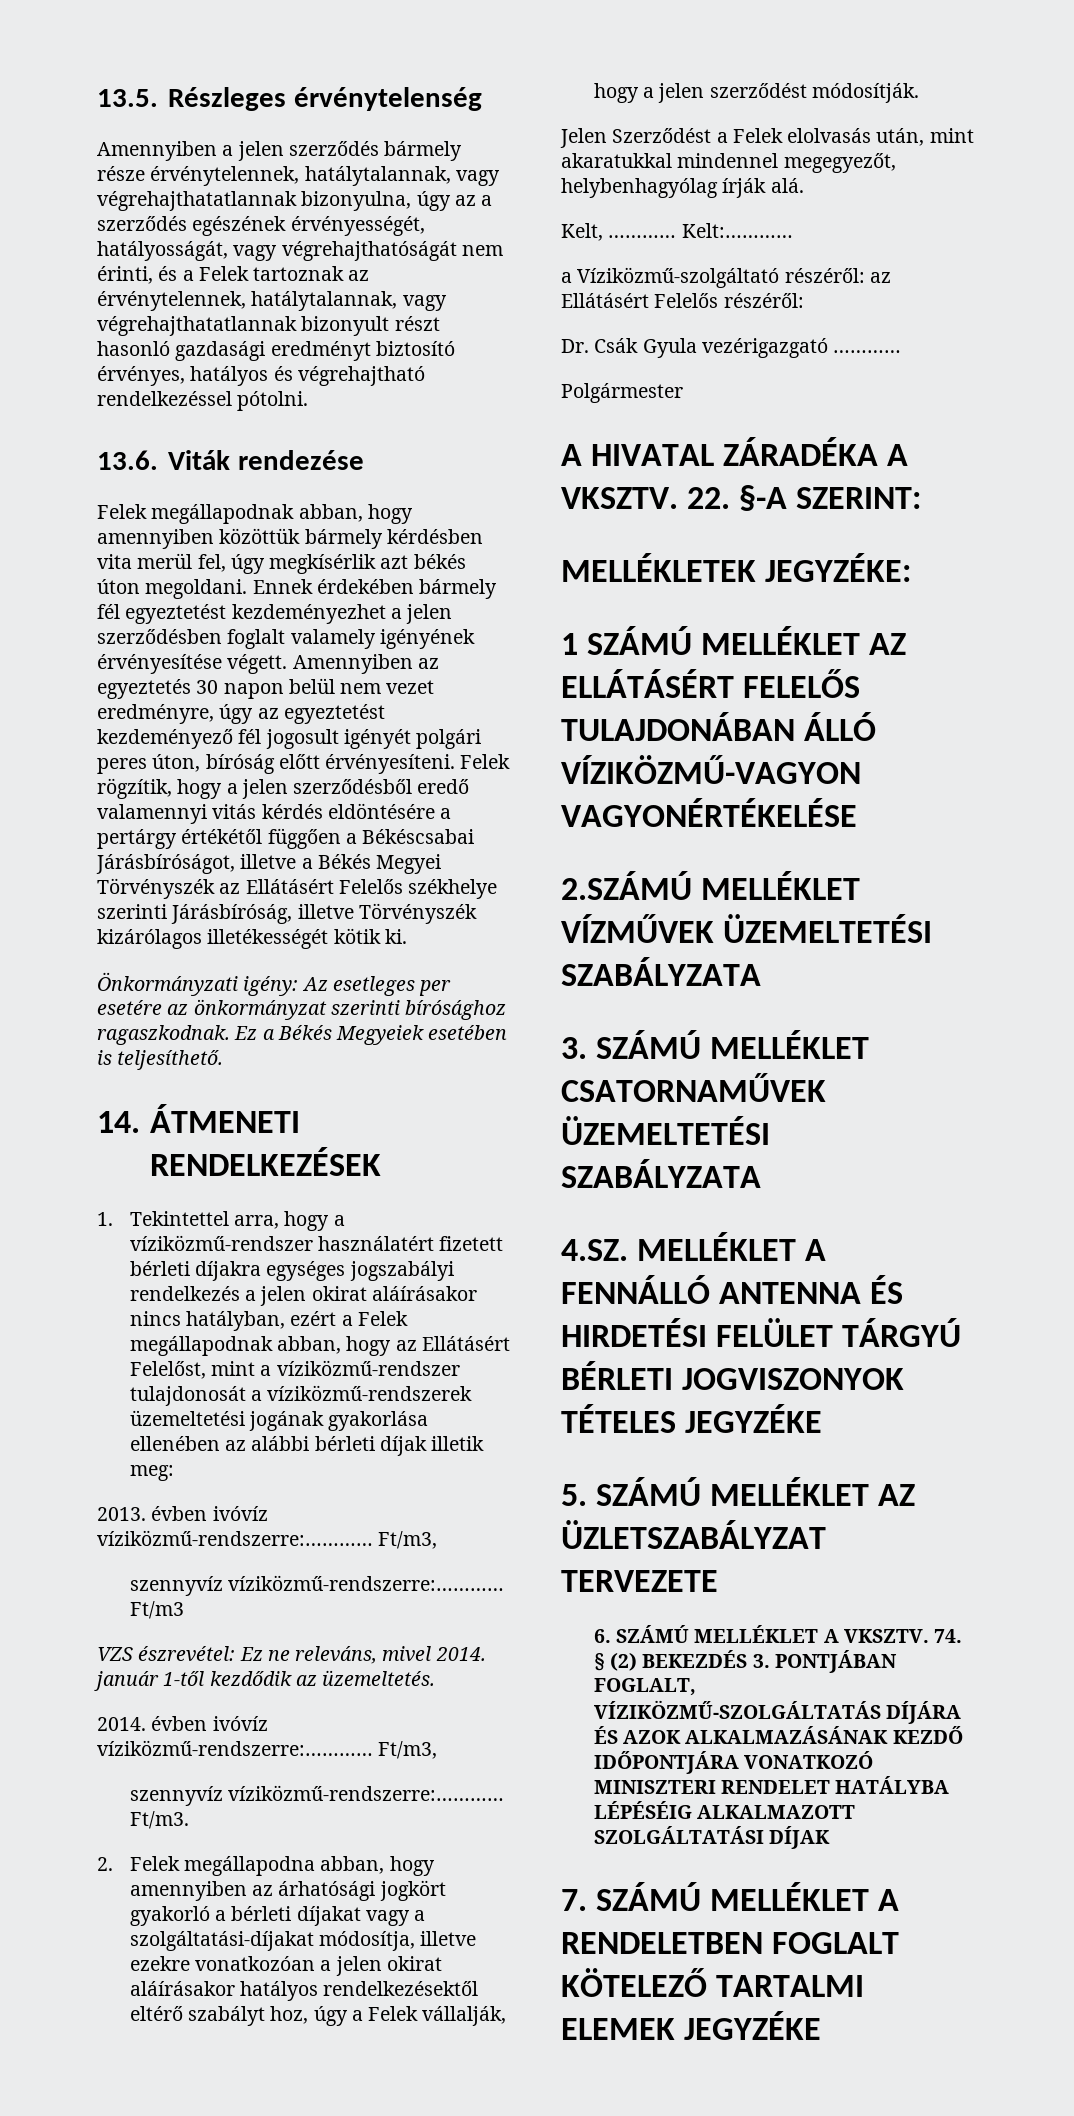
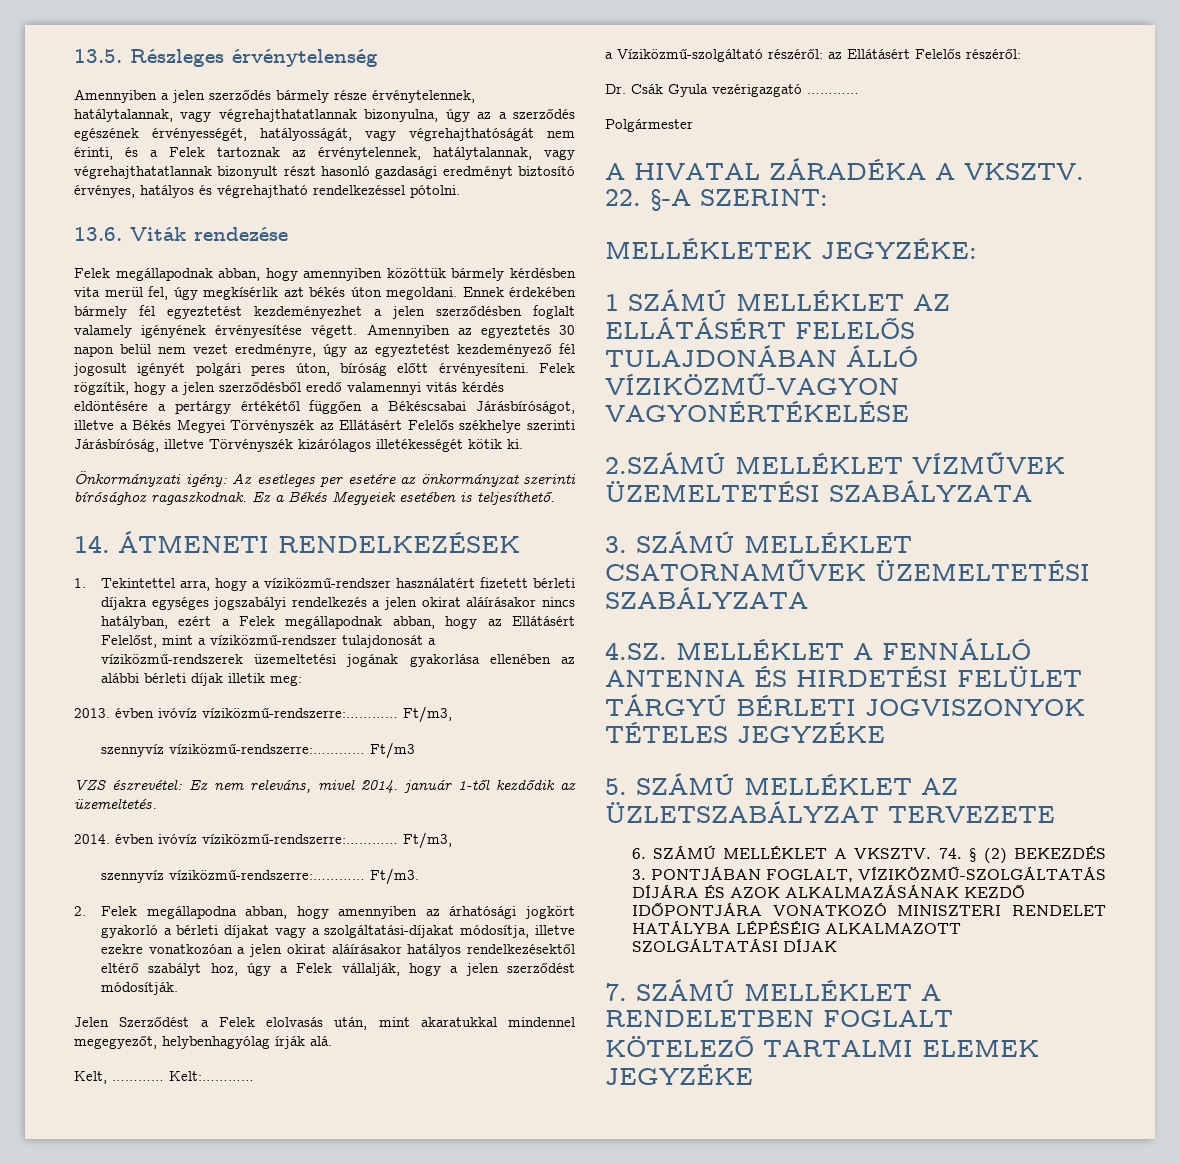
- VZS észrevétel: Ez ne releváns, mivel 2014. január 1-től kezdődik az üzemeltetés.
+ VZS észrevétel: Ez nem releváns, mivel 2014. január 1-től kezdődik az üzemeltetés.

